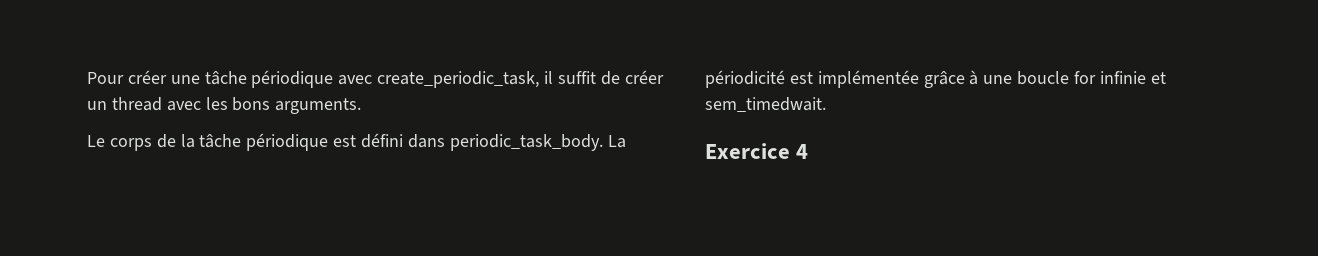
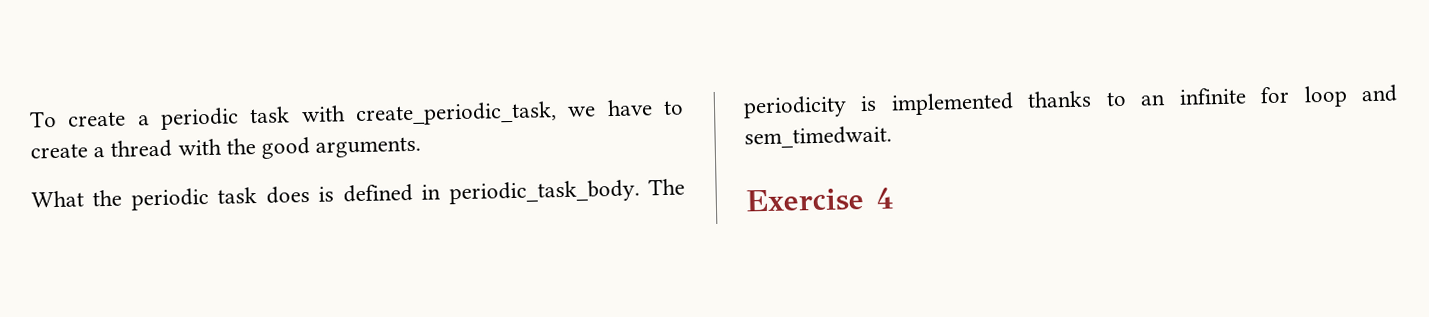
- Pour créer une tâche périodique avec create_periodic_task, il suffit de créer un thread avec les bons arguments.
- Le corps de la tâche périodique est défini dans periodic_task_body. La périodicité est implémentée grâce à une boucle for infinie et sem_timedwait.
+ To create a periodic task with create_periodic_task, we have to create a thread with the good arguments.
+ What the periodic task does is defined in periodic_task_body. The periodicity is implemented thanks to an infinite for loop and sem_timedwait.
- Exercice 4
+ Exercise 4

